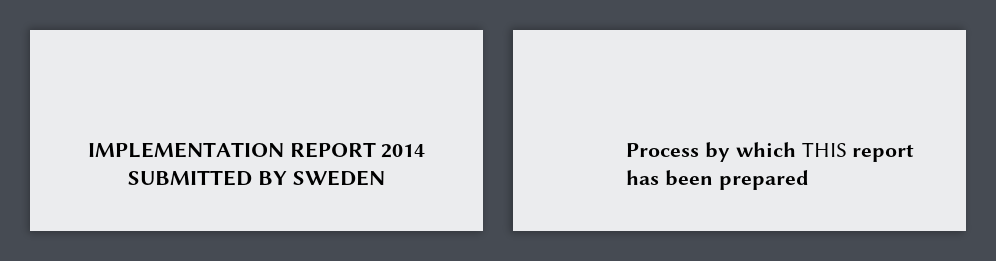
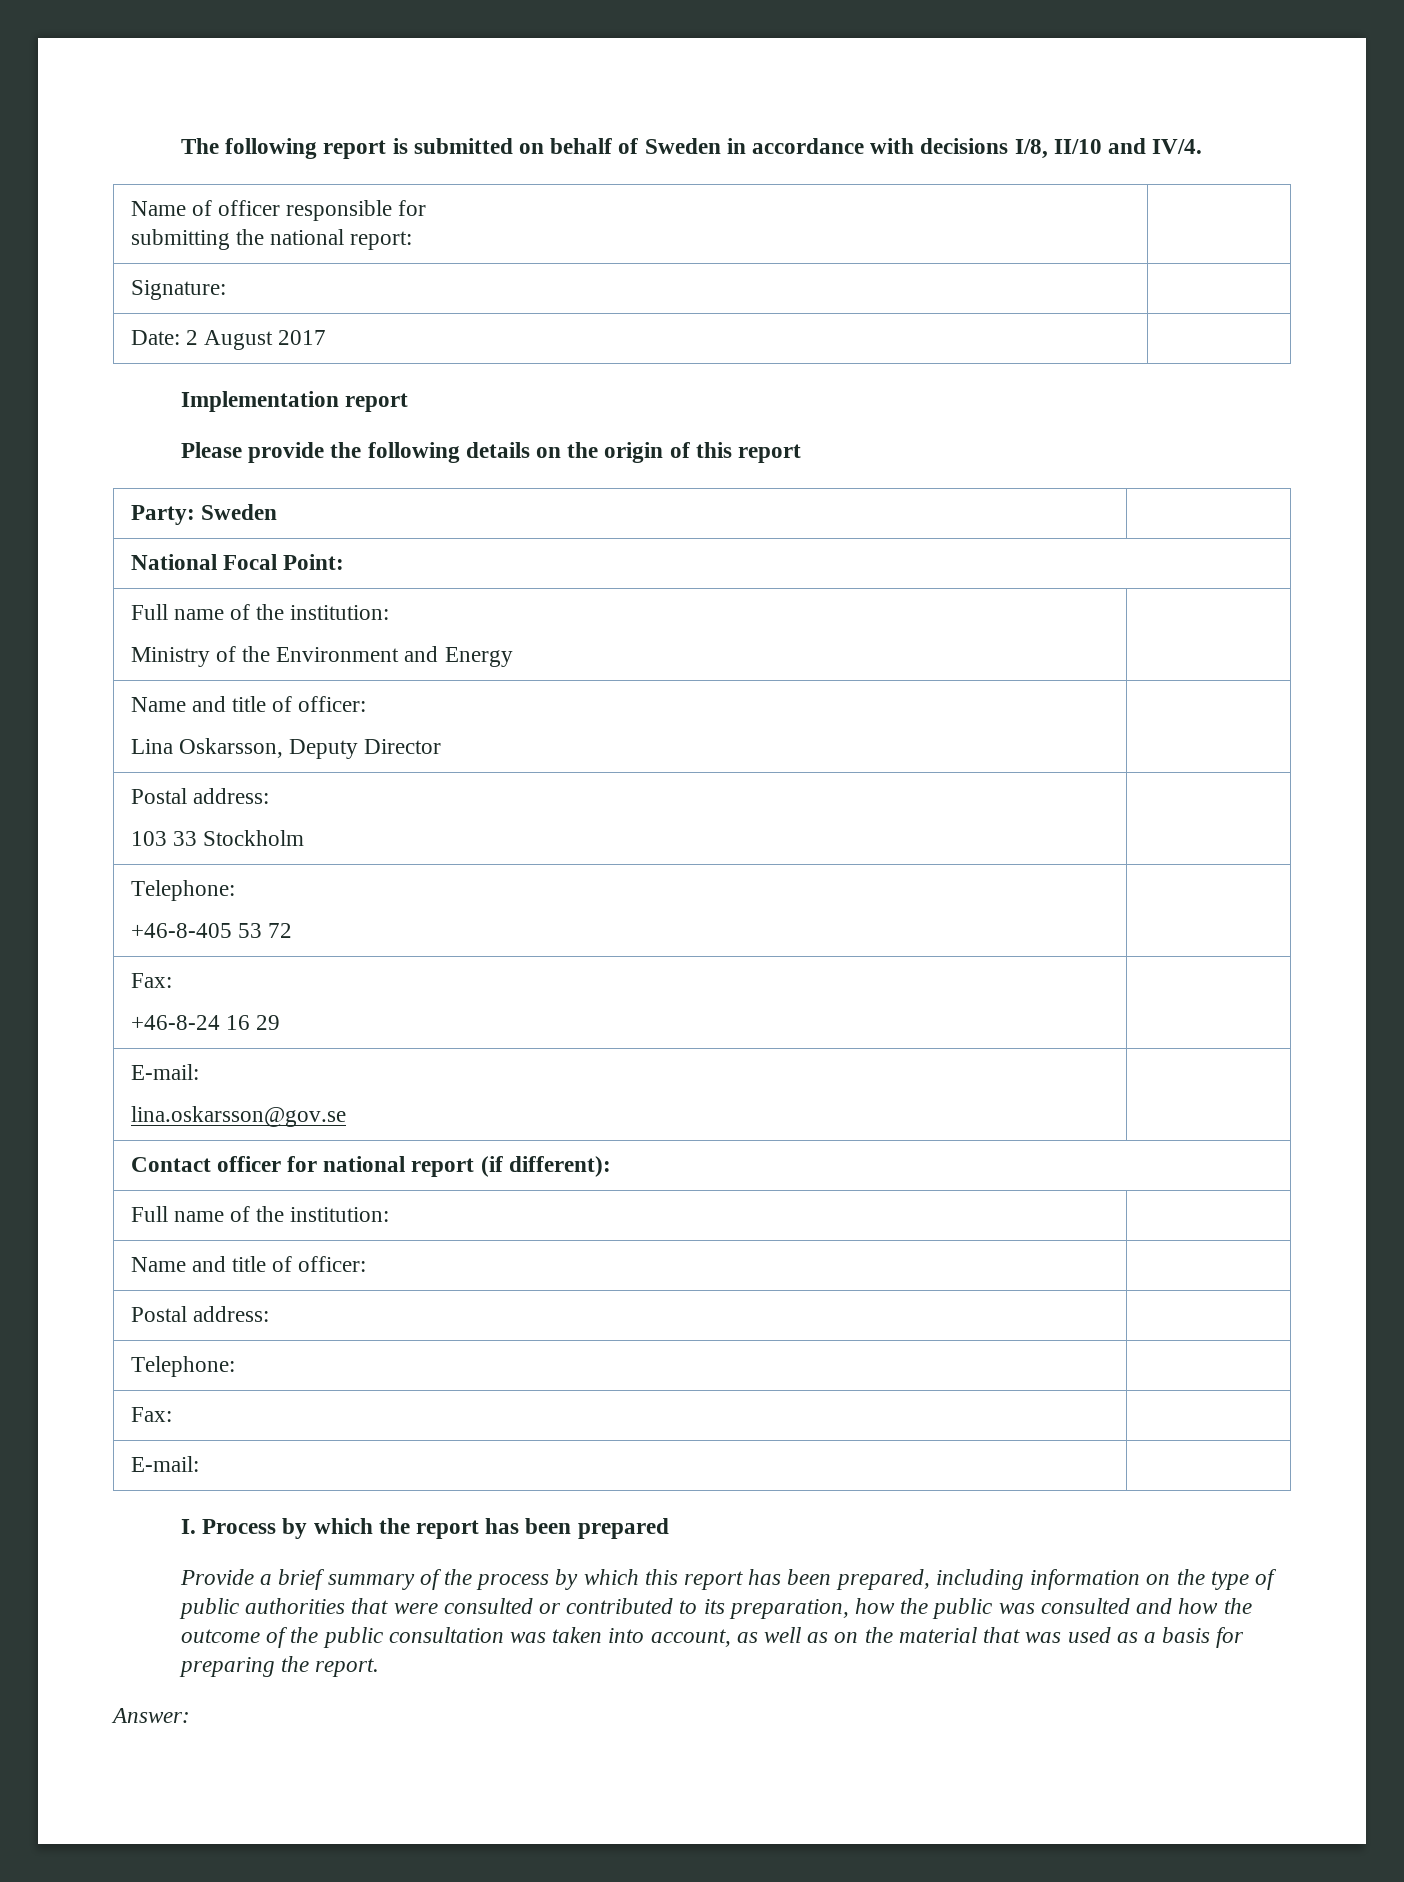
- IMPLEMENTATION REPORT 2014 SUBMITTED BY SWEDEN
- Process by which THIS report has been prepared
+ The following report is submitted on behalf of Sweden in accordance with decisions I/8, II/10 and IV/4.
+ Name of officer responsible for
+ submitting the national report: |
+ Signature: |
+ Date: 2 August 2017 |
+ Implementation report
+ Please provide the following details on the origin of this report
+ Party: Sweden |
+ National Focal Point:
+ Full name of the institution:
+ Ministry of the Environment and Energy |
+ Name and title of officer:
+ Lina Oskarsson, Deputy Director |
+ Postal address:
+ 103 33 Stockholm |
+ Telephone:
+ +46-8-405 53 72 |
+ Fax:
+ +46-8-24 16 29 |
+ E-mail:
+ lina.oskarsson@gov.se |
+ Contact officer for national report (if different):
+ Full name of the institution: |
+ Name and title of officer: |
+ Postal address: |
+ Telephone: |
+ Fax: |
+ E-mail: |
+ I. Process by which the report has been prepared
+ Provide a brief summary of the process by which this report has been prepared, including information on the type of public authorities that were consulted or contributed to its preparation, how the public was consulted and how the outcome of the public consultation was taken into account, as well as on the material that was used as a basis for preparing the report.
+ Answer:

